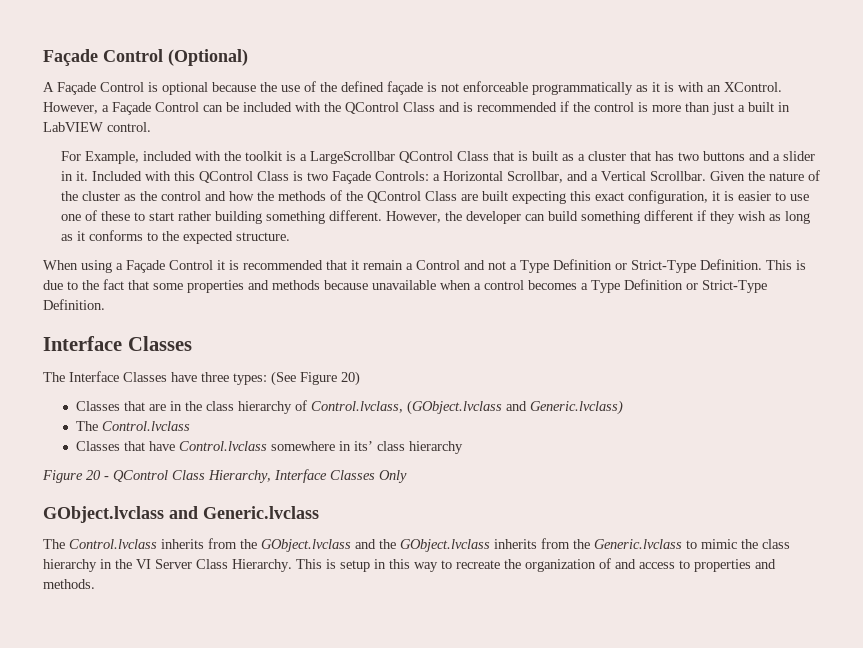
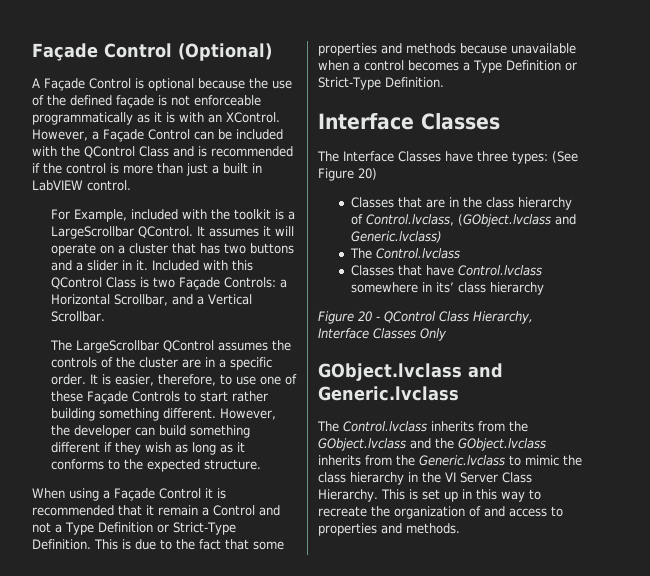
- For Example, included with the toolkit is a LargeScrollbar QControl Class that is built as a cluster that has two buttons and a slider in it.
+ For Example, included with the toolkit is a LargeScrollbar QControl. It assumes it will operate on a cluster that has two buttons and a slider in it.
- Included with this QControl Class is two Façade Controls: a Horizontal Scrollbar, and a Vertical Scrollbar. Given the nature of the cluster as the control and how the methods of the QControl Class are built expecting this exact configuration, it is easier to use one of these to start rather building something different.
+ Included with this QControl Class is two Façade Controls: a Horizontal Scrollbar, and a Vertical Scrollbar.
+ The LargeScrollbar QControl assumes the controls of the cluster are in a specific order. It is easier, therefore, to use one of these Façade Controls to start rather building something different.
- This is setup in this way to recreate the organization of and access to properties and methods.
+ This is set up in this way to recreate the organization of and access to properties and methods.

